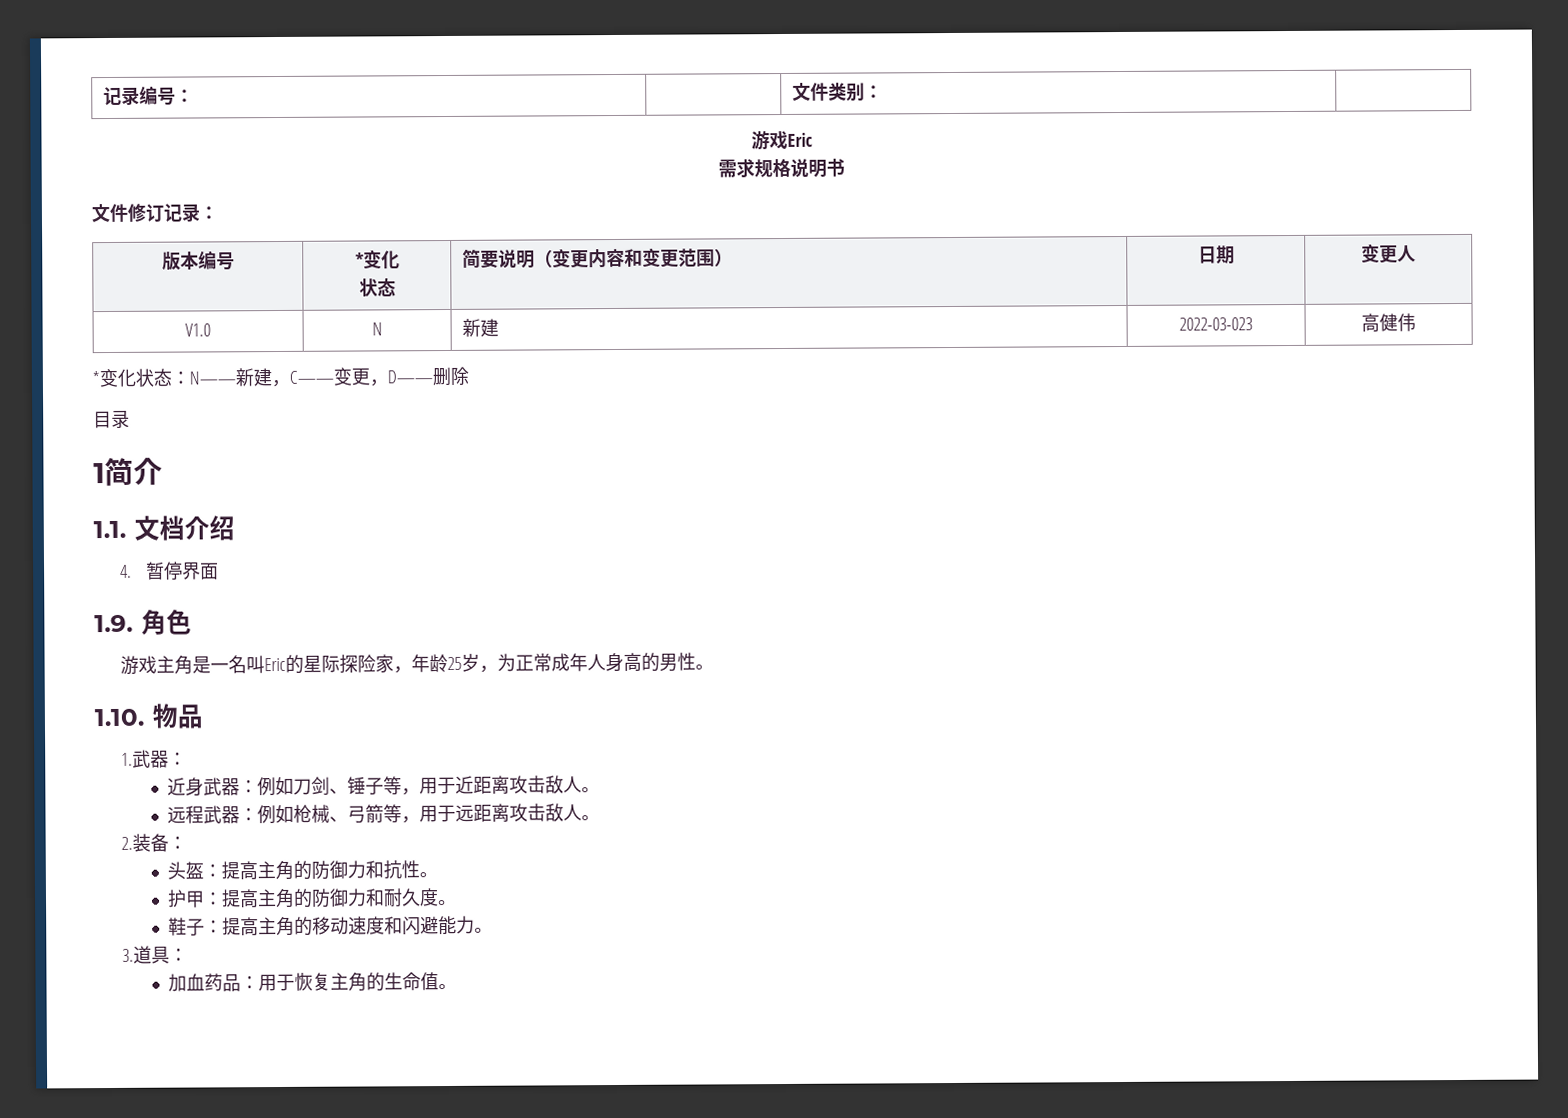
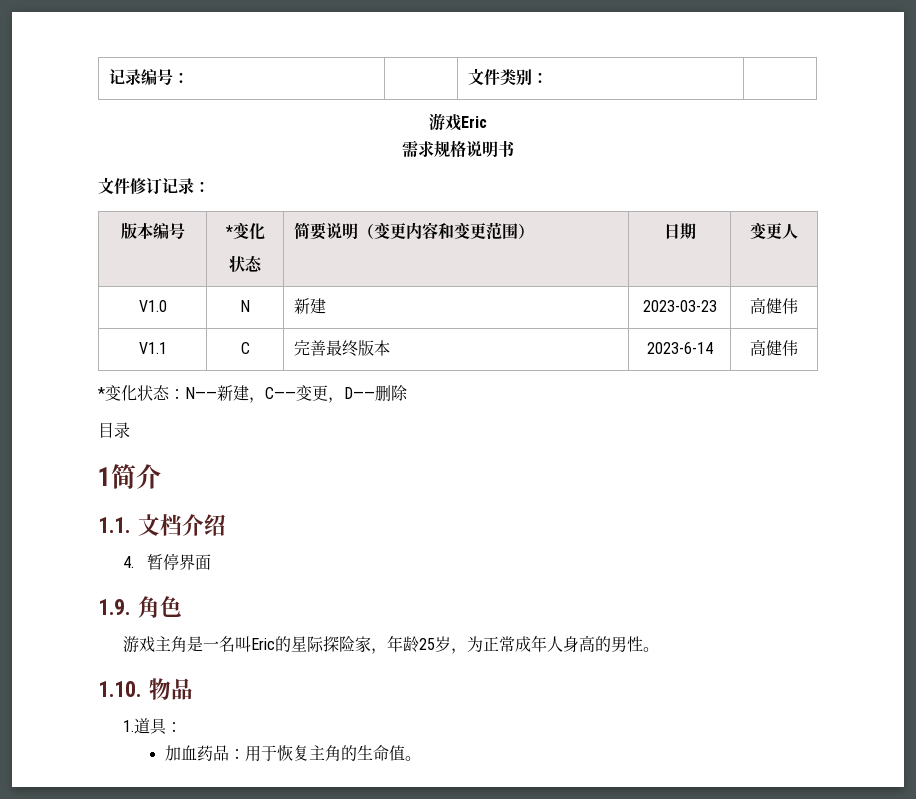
- V1.0 | N | 新建 | 2022-03-023 | 高健伟
+ V1.0 | N | 新建 | 2023-03-23 | 高健伟
+ V1.1 | C | 完善最终版本 | 2023-6-14 | 高健伟
- 1.武器：
- 近身武器：例如刀剑、锤子等，用于近距离攻击敌人。
- 远程武器：例如枪械、弓箭等，用于远距离攻击敌人。
- 2.装备：
- 头盔：提高主角的防御力和抗性。
- 护甲：提高主角的防御力和耐久度。
- 鞋子：提高主角的移动速度和闪避能力。
- 3.道具：
+ 1.道具：

